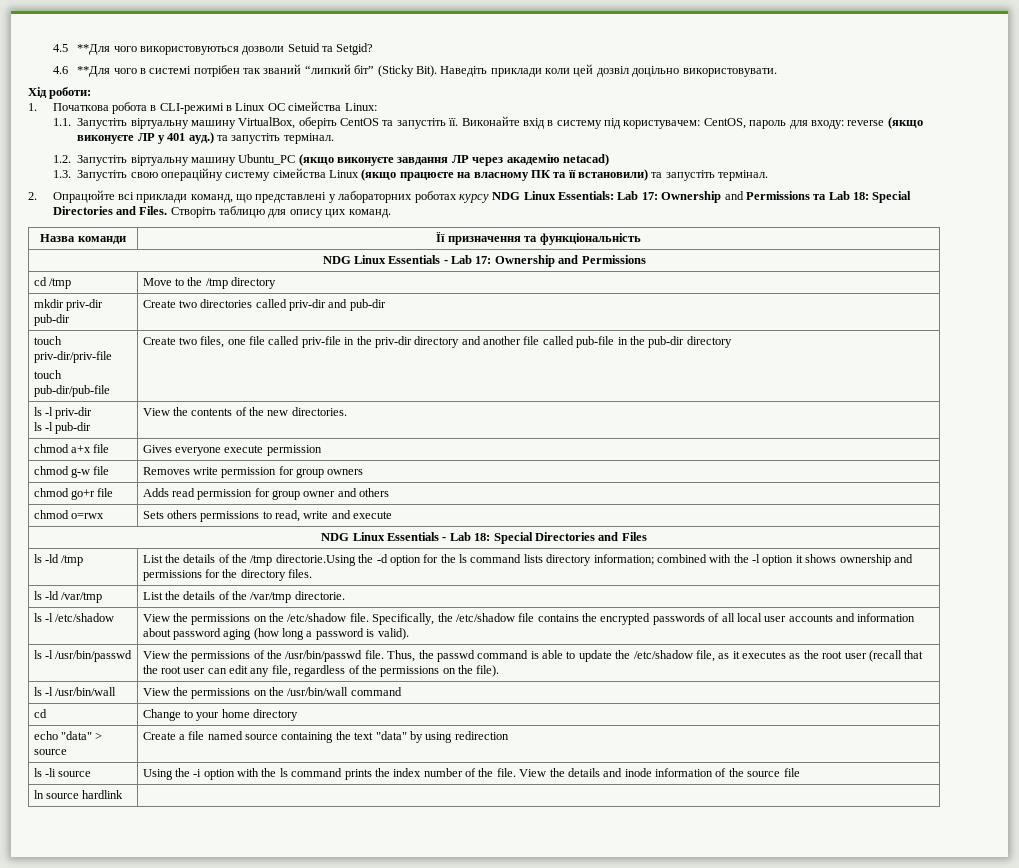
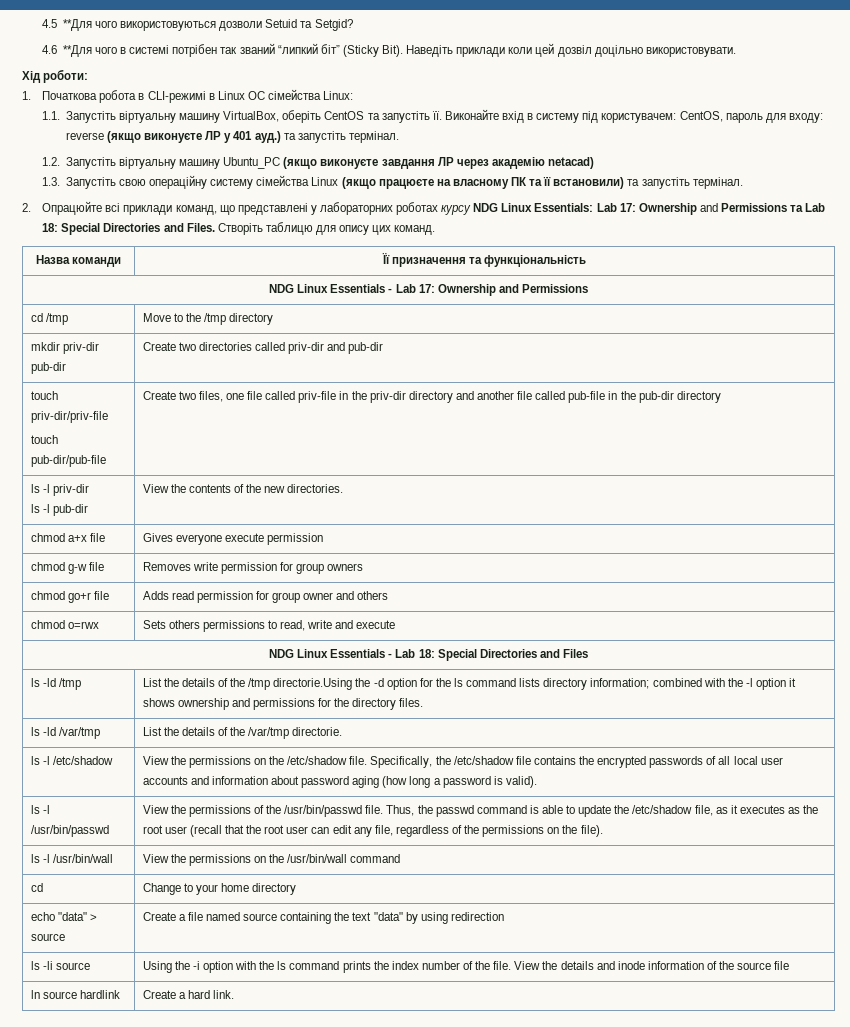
- ln source hardlink |
+ ln source hardlink | Create a hard link.

